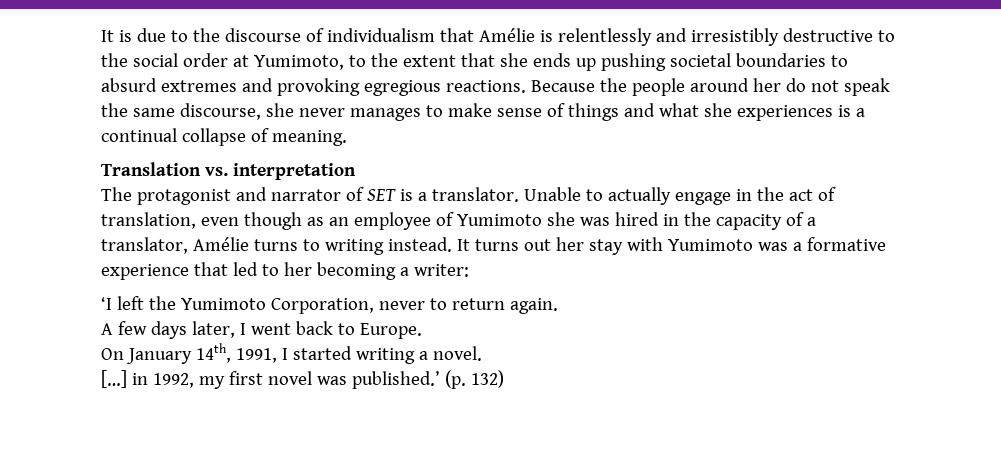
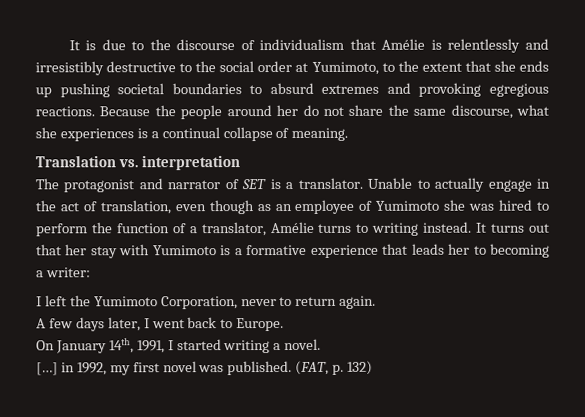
- Because the people around her do not speak the same discourse, she never manages to make sense of things and what she experiences is a continual collapse of meaning.
+ Because the people around her do not share the same discourse, what she experiences is a continual collapse of meaning.
- Unable to actually engage in the act of translation, even though as an employee of Yumimoto she was hired in the capacity of a translator, Amélie turns to writing instead.
+ Unable to actually engage in the act of translation, even though as an employee of Yumimoto she was hired to perform the function of a translator, Amélie turns to writing instead.
- It turns out her stay with Yumimoto was a formative experience that led to her becoming a writer:
+ It turns out that her stay with Yumimoto is a formative experience that leads her to becoming a writer:
- ‘I left the Yumimoto Corporation, never to return again.
+ I left the Yumimoto Corporation, never to return again.
- […] in 1992, my first novel was published.’ (p. 132)
+ […] in 1992, my first novel was published. (FAT, p. 132)

